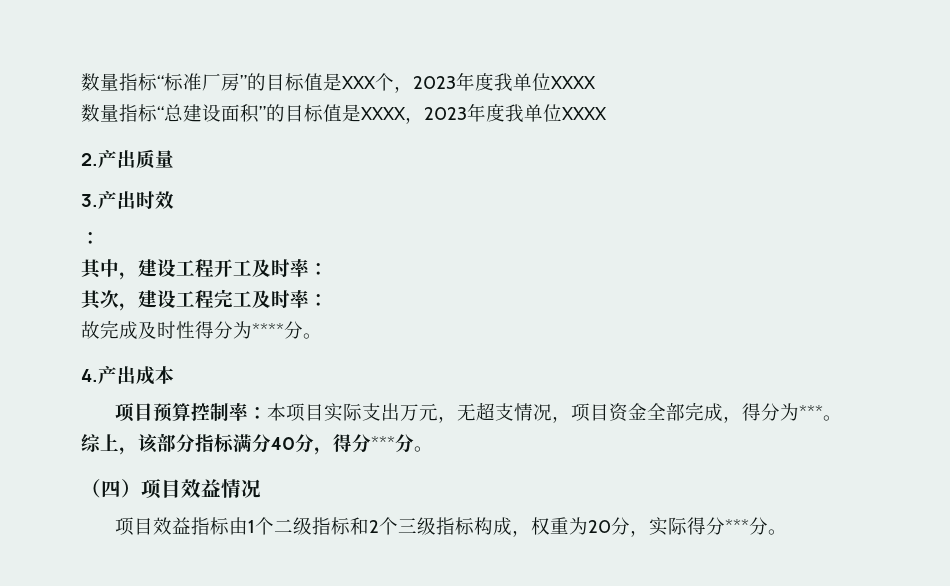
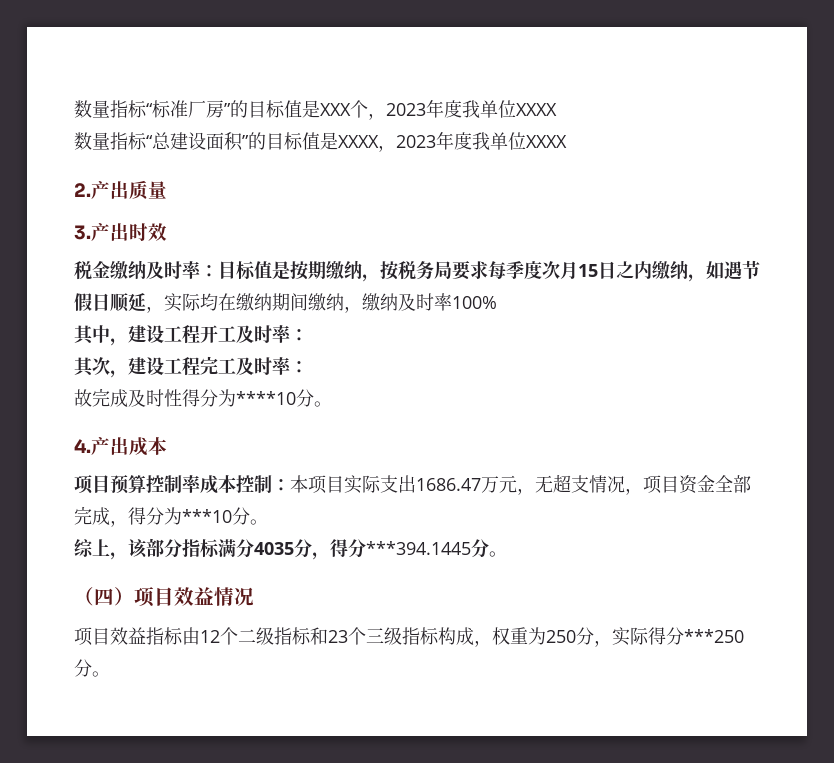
  3.产出时效
- ：
+ 税金缴纳及时率：目标值是按期缴纳，按税务局要求每季度次月15日之内缴纳，如遇节假日顺延，实际均在缴纳期间缴纳，缴纳及时率100%
- 故完成及时性得分为****分。
+ 故完成及时性得分为****10分。
- 项目预算控制率：本项目实际支出万元，无超支情况，项目资金全部完成，得分为***。
+ 项目预算控制率成本控制：本项目实际支出1686.47万元，无超支情况，项目资金全部完成，得分为***10分。
- 综上，该部分指标满分40分，得分***分。
+ 综上，该部分指标满分4035分，得分***394.1445分。
- 项目效益指标由1个二级指标和2个三级指标构成，权重为20分，实际得分***分。
+ 项目效益指标由12个二级指标和23个三级指标构成，权重为250分，实际得分***250分。

